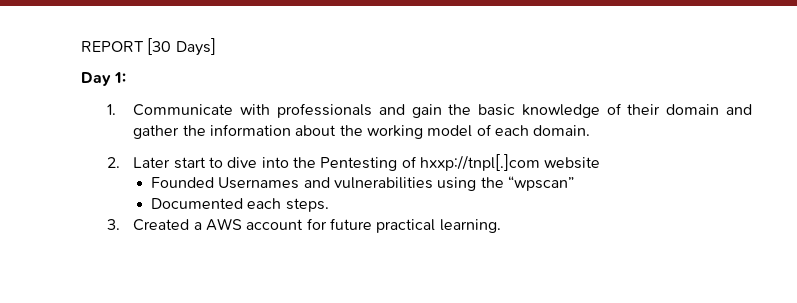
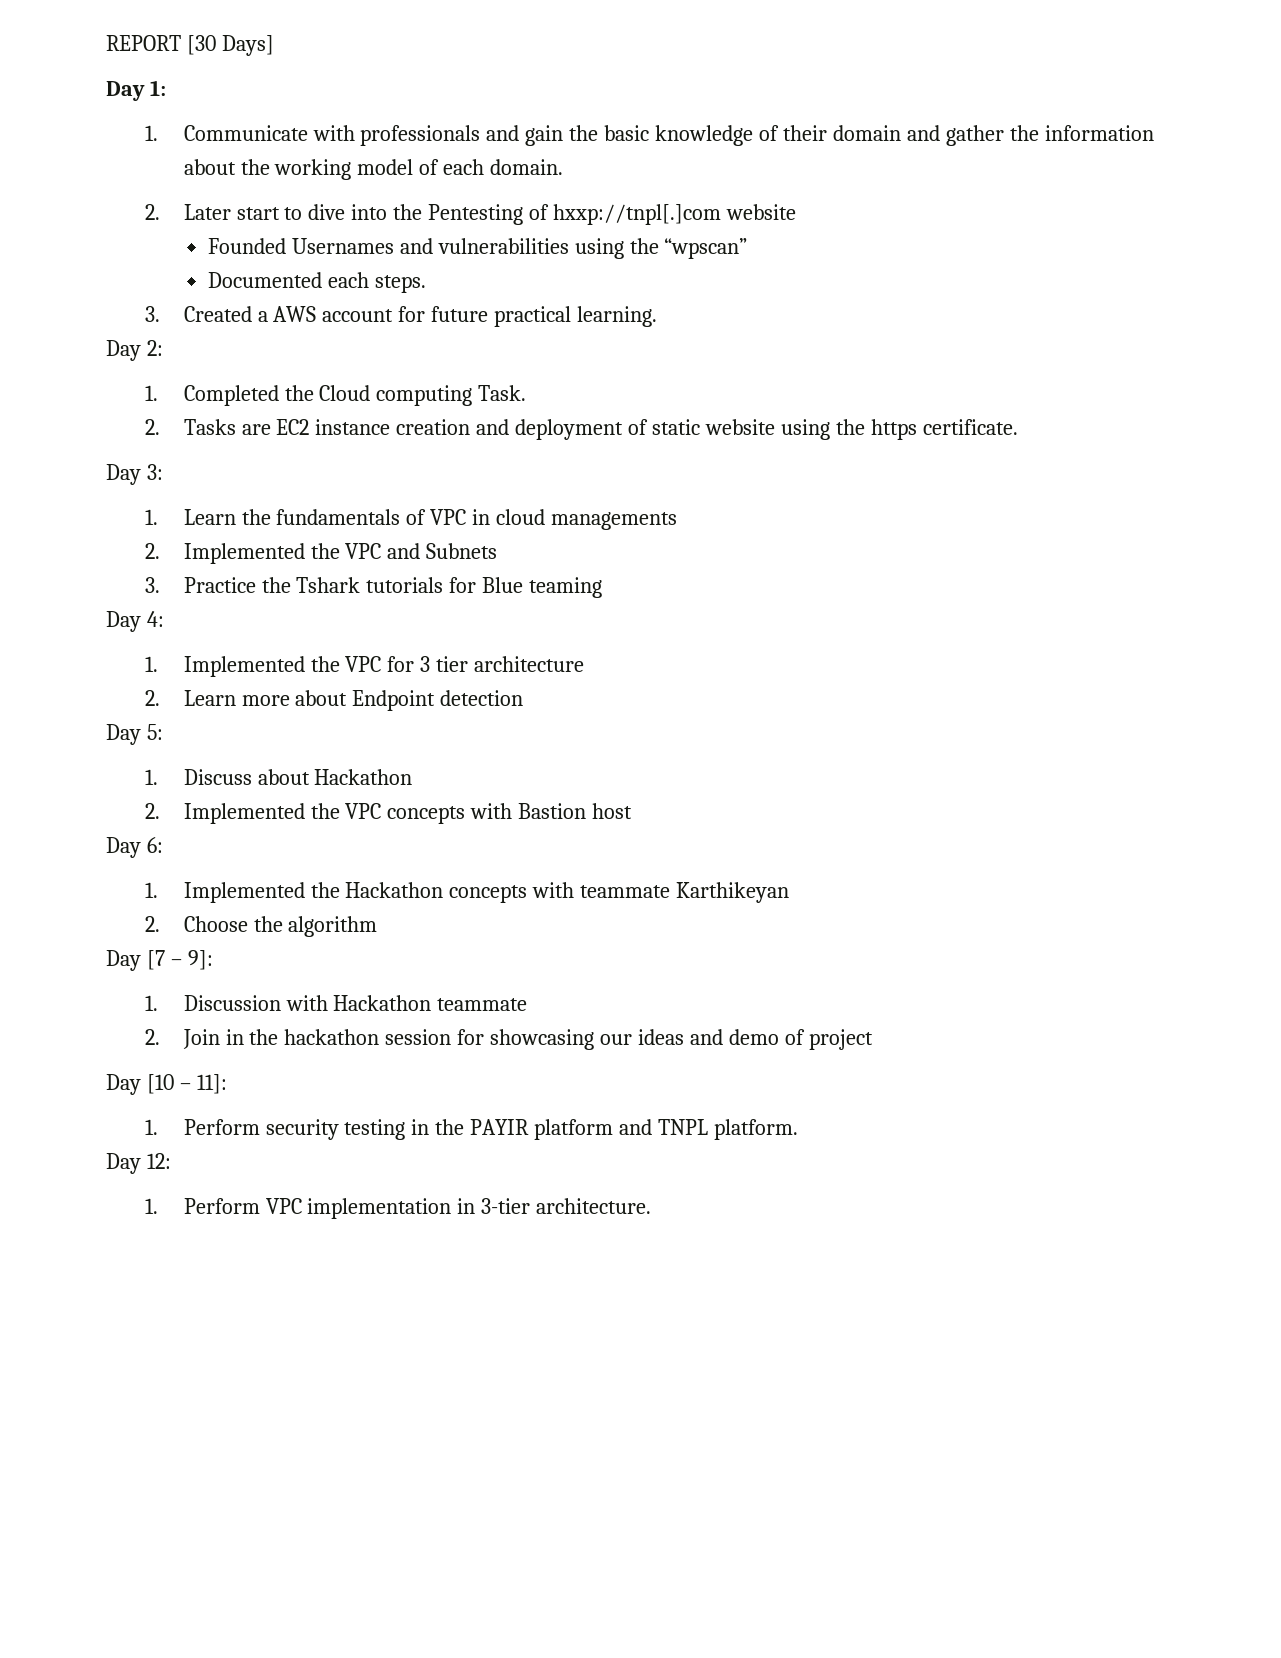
+ Day 2:
+ 1. Completed the Cloud computing Task.
+ 2. Tasks are EC2 instance creation and deployment of static website using the https certificate.
+ Day 3:
+ 1. Learn the fundamentals of VPC in cloud managements
+ 2. Implemented the VPC and Subnets
+ 3. Practice the Tshark tutorials for Blue teaming
+ Day 4:
+ 1. Implemented the VPC for 3 tier architecture
+ 2. Learn more about Endpoint detection
+ Day 5:
+ 1. Discuss about Hackathon
+ 2. Implemented the VPC concepts with Bastion host
+ Day 6:
+ 1. Implemented the Hackathon concepts with teammate Karthikeyan
+ 2. Choose the algorithm
+ Day [7 – 9]:
+ 1. Discussion with Hackathon teammate
+ 2. Join in the hackathon session for showcasing our ideas and demo of project
+ Day [10 – 11]:
+ 1. Perform security testing in the PAYIR platform and TNPL platform.
+ Day 12:
+ 1. Perform VPC implementation in 3-tier architecture.

